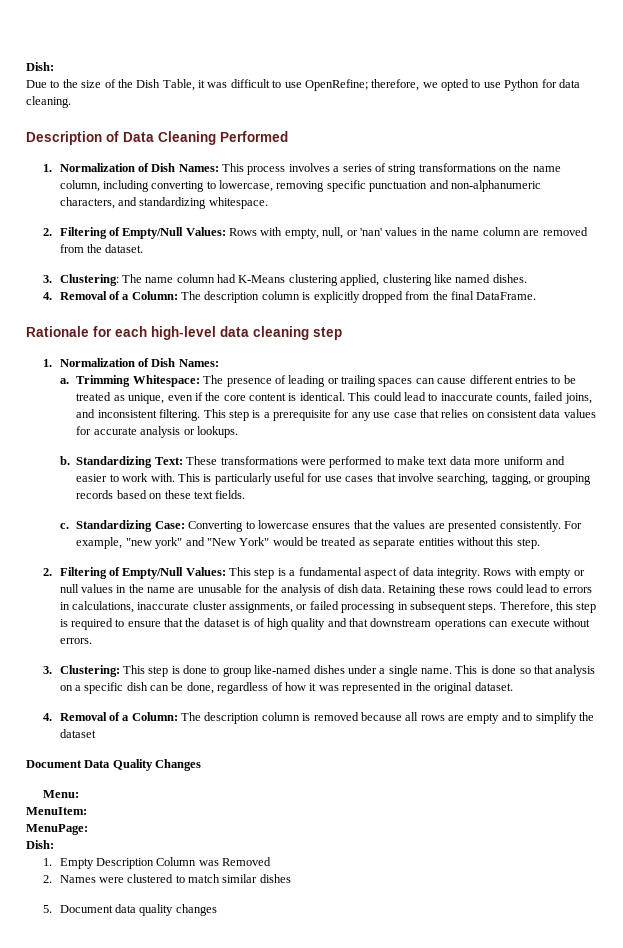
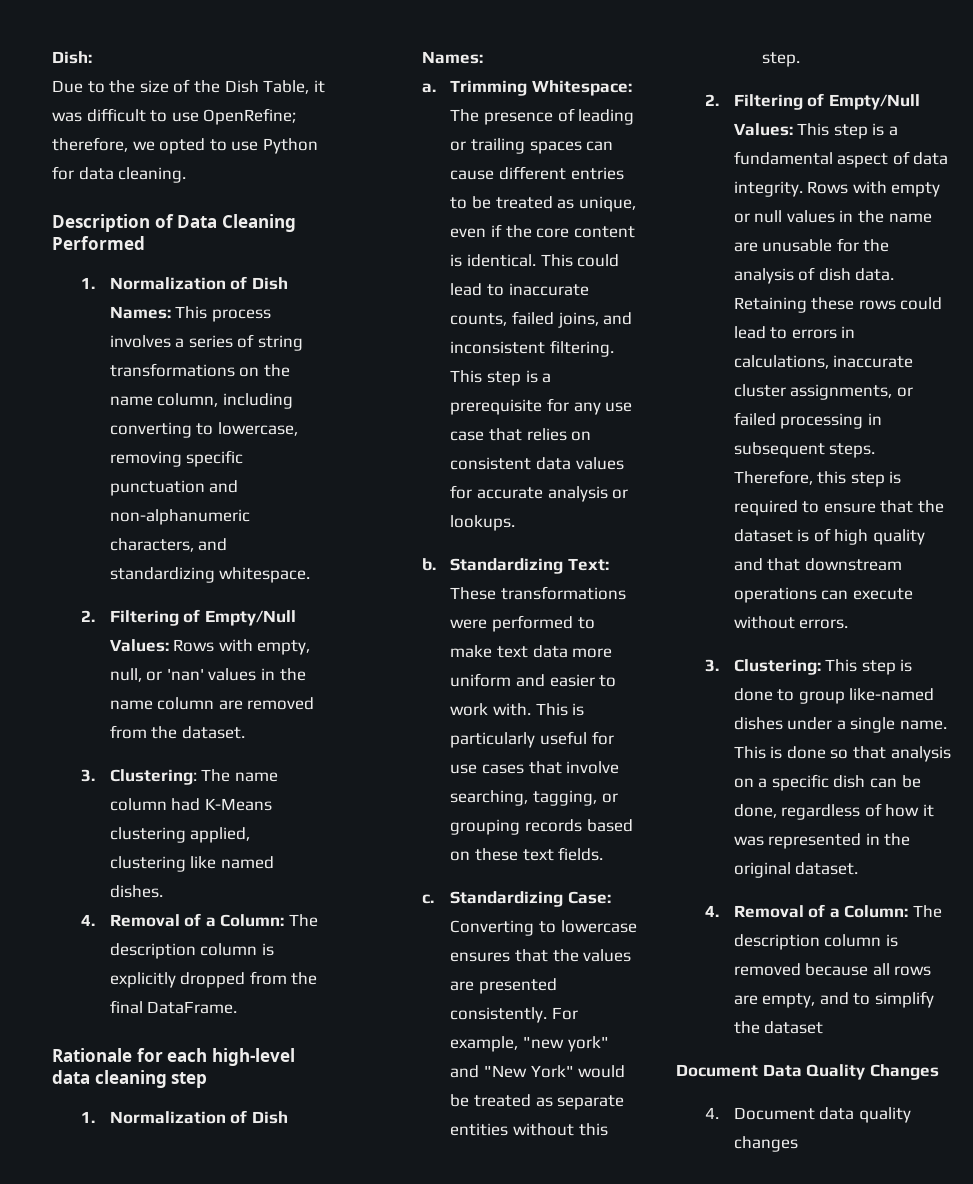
- 4. Removal of a Column: The description column is removed because all rows are empty and to simplify the dataset
+ 4. Removal of a Column: The description column is removed because all rows are empty, and to simplify the dataset
- Menu:
- MenuItem:
- MenuPage:
- Dish:
- 1. Empty Description Column was Removed
- 2. Names were clustered to match similar dishes
- 5. Document data quality changes
+ 4. Document data quality changes

